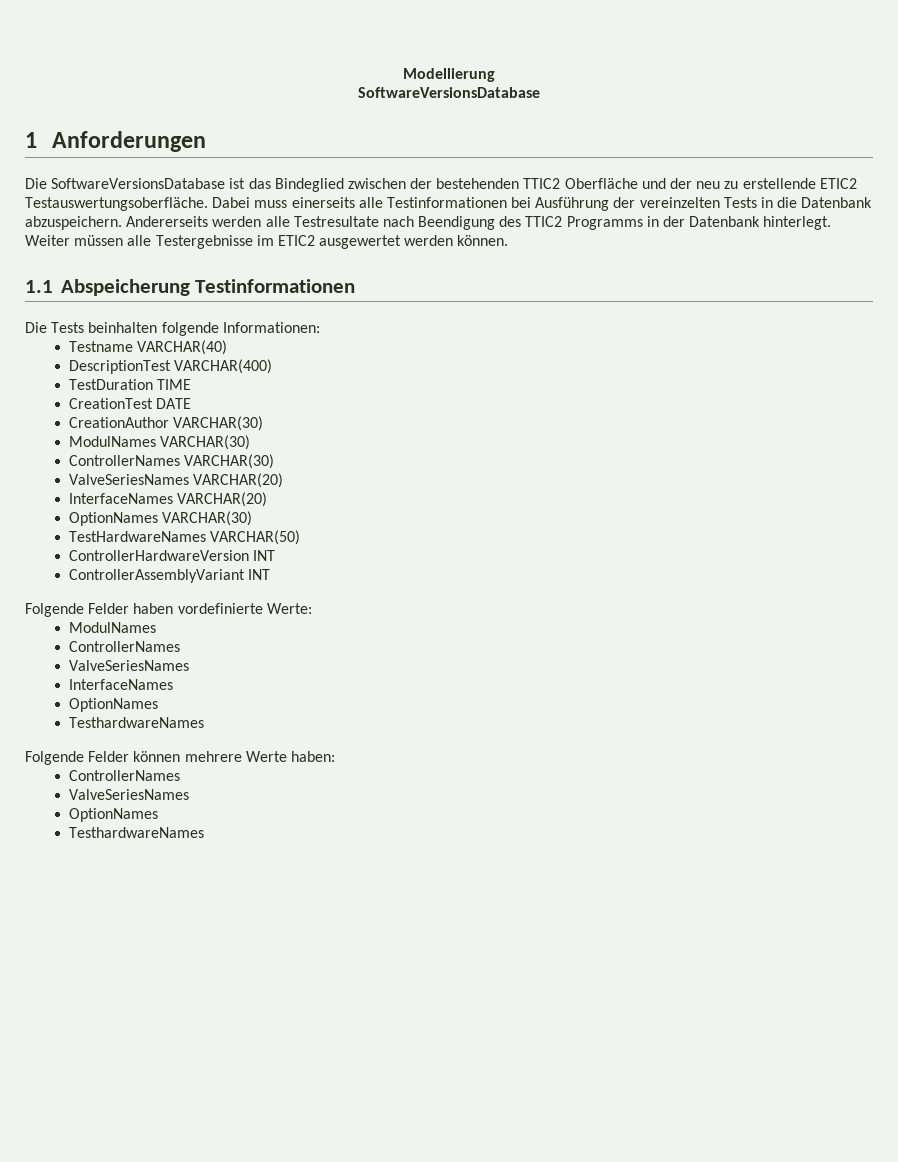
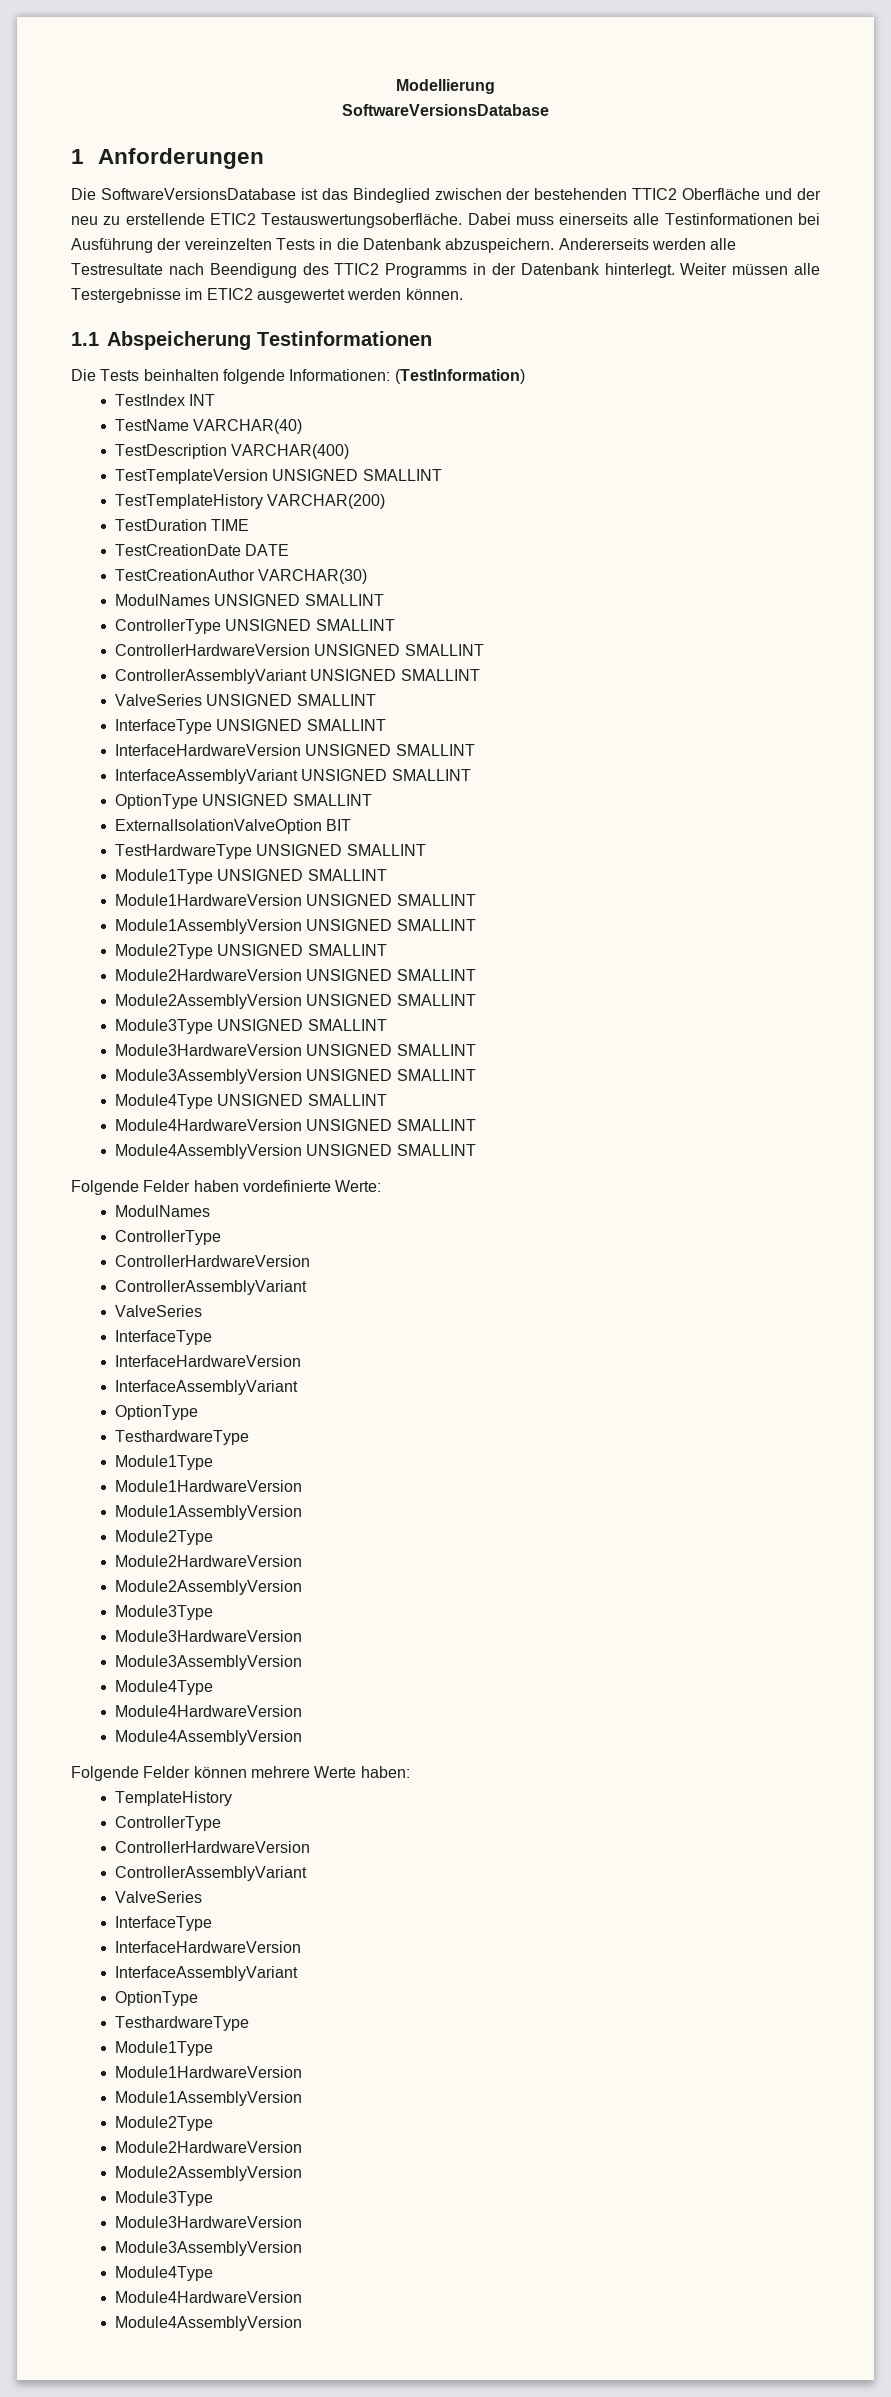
- Die Tests beinhalten folgende Informationen:
- Testname VARCHAR(40)
+ Die Tests beinhalten folgende Informationen: (TestInformation)
+ TestIndex INT
+ TestName VARCHAR(40)
- DescriptionTest VARCHAR(400)
+ TestDescription VARCHAR(400)
+ TestTemplateVersion UNSIGNED SMALLINT
+ TestTemplateHistory VARCHAR(200)
- CreationTest DATE
+ TestCreationDate DATE
- CreationAuthor VARCHAR(30)
+ TestCreationAuthor VARCHAR(30)
- ModulNames VARCHAR(30)
- ControllerNames VARCHAR(30)
- ValveSeriesNames VARCHAR(20)
- InterfaceNames VARCHAR(20)
- OptionNames VARCHAR(30)
- TestHardwareNames VARCHAR(50)
- ControllerHardwareVersion INT
- ControllerAssemblyVariant INT
+ ModulNames UNSIGNED SMALLINT
+ ControllerType UNSIGNED SMALLINT
+ ControllerHardwareVersion UNSIGNED SMALLINT
+ ControllerAssemblyVariant UNSIGNED SMALLINT
+ ValveSeries UNSIGNED SMALLINT
+ InterfaceType UNSIGNED SMALLINT
+ InterfaceHardwareVersion UNSIGNED SMALLINT
+ InterfaceAssemblyVariant UNSIGNED SMALLINT
+ OptionType UNSIGNED SMALLINT
+ ExternalIsolationValveOption BIT
+ TestHardwareType UNSIGNED SMALLINT
+ Module1Type UNSIGNED SMALLINT
+ Module1HardwareVersion UNSIGNED SMALLINT
+ Module1AssemblyVersion UNSIGNED SMALLINT
+ Module2Type UNSIGNED SMALLINT
+ Module2HardwareVersion UNSIGNED SMALLINT
+ Module2AssemblyVersion UNSIGNED SMALLINT
+ Module3Type UNSIGNED SMALLINT
+ Module3HardwareVersion UNSIGNED SMALLINT
+ Module3AssemblyVersion UNSIGNED SMALLINT
+ Module4Type UNSIGNED SMALLINT
+ Module4HardwareVersion UNSIGNED SMALLINT
+ Module4AssemblyVersion UNSIGNED SMALLINT
  Folgende Felder haben vordefinierte Werte:
  ModulNames
- ControllerNames
- ValveSeriesNames
- InterfaceNames
- OptionNames
- TesthardwareNames
+ ControllerType
+ ControllerHardwareVersion
+ ControllerAssemblyVariant
+ ValveSeries
+ InterfaceType
+ InterfaceHardwareVersion
+ InterfaceAssemblyVariant
+ OptionType
+ TesthardwareType
+ Module1Type
+ Module1HardwareVersion
+ Module1AssemblyVersion
+ Module2Type
+ Module2HardwareVersion
+ Module2AssemblyVersion
+ Module3Type
+ Module3HardwareVersion
+ Module3AssemblyVersion
+ Module4Type
+ Module4HardwareVersion
+ Module4AssemblyVersion
  Folgende Felder können mehrere Werte haben:
- ControllerNames
- ValveSeriesNames
- OptionNames
- TesthardwareNames
+ TemplateHistory
+ ControllerType
+ ControllerHardwareVersion
+ ControllerAssemblyVariant
+ ValveSeries
+ InterfaceType
+ InterfaceHardwareVersion
+ InterfaceAssemblyVariant
+ OptionType
+ TesthardwareType
+ Module1Type
+ Module1HardwareVersion
+ Module1AssemblyVersion
+ Module2Type
+ Module2HardwareVersion
+ Module2AssemblyVersion
+ Module3Type
+ Module3HardwareVersion
+ Module3AssemblyVersion
+ Module4Type
+ Module4HardwareVersion
+ Module4AssemblyVersion

